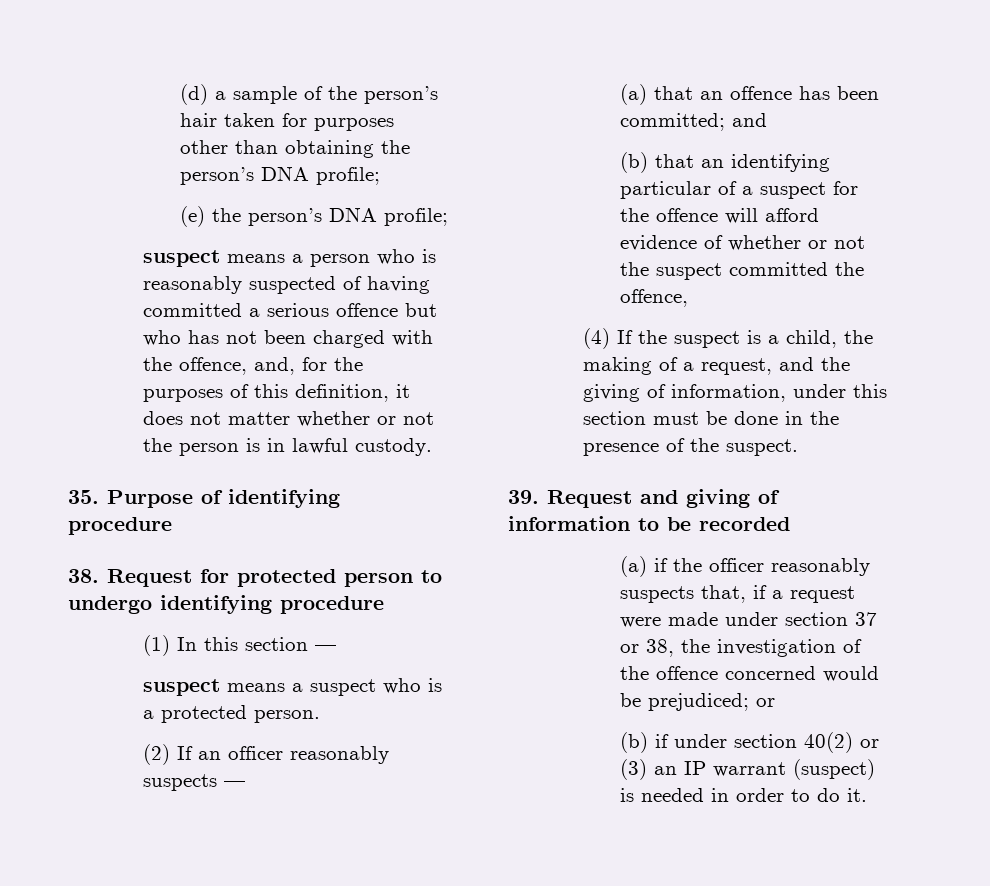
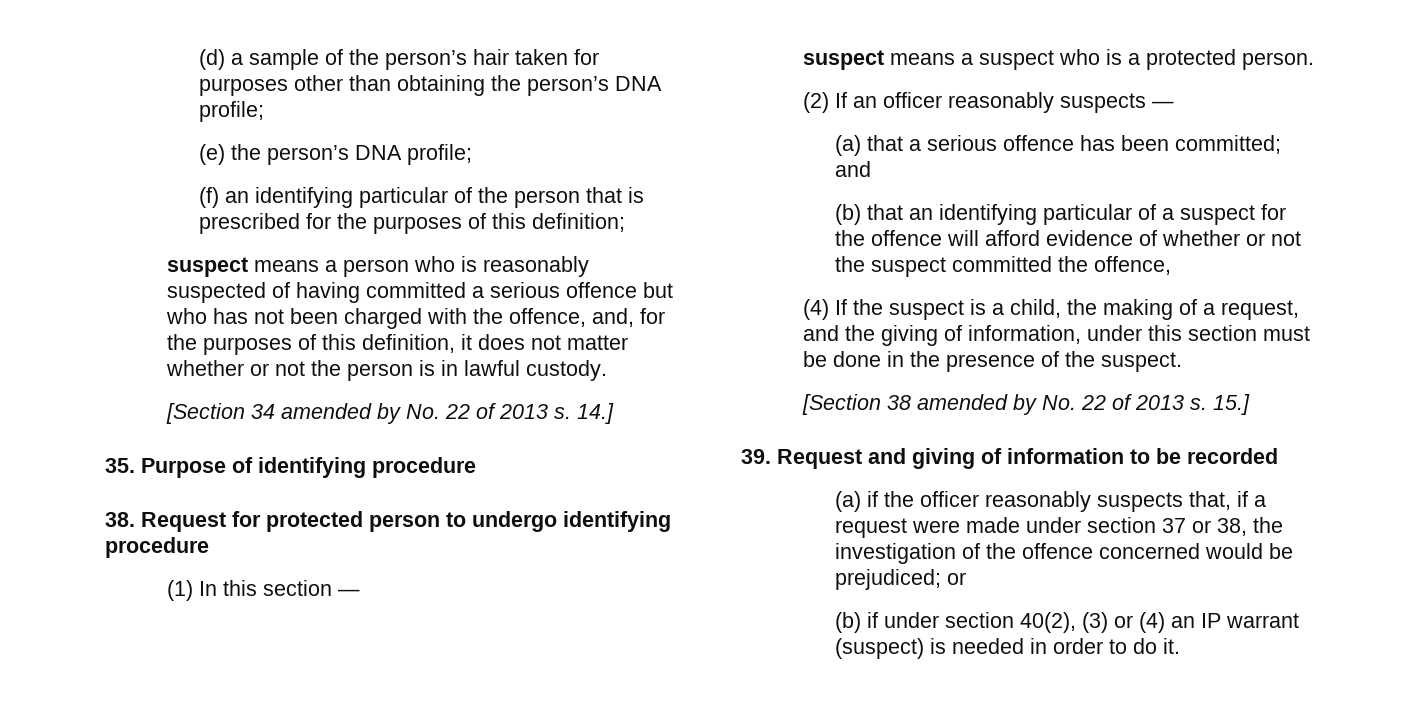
+ (f) an identifying particular of the person that is prescribed for the purposes of this definition;
+ [Section 34 amended by No. 22 of 2013 s. 14.]
- (a) that an offence has been committed; and
+ (a) that a serious offence has been committed; and
+ [Section 38 amended by No. 22 of 2013 s. 15.]
- (b) if under section 40(2) or (3) an IP warrant (suspect) is needed in order to do it.
+ (b) if under section 40(2), (3) or (4) an IP warrant (suspect) is needed in order to do it.

